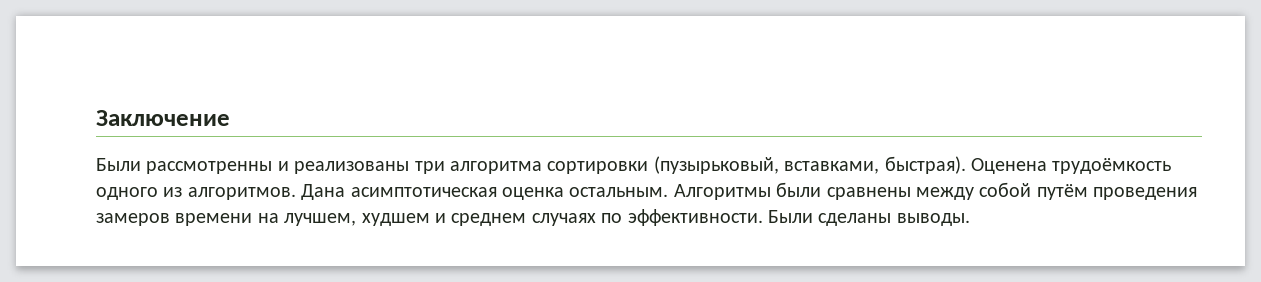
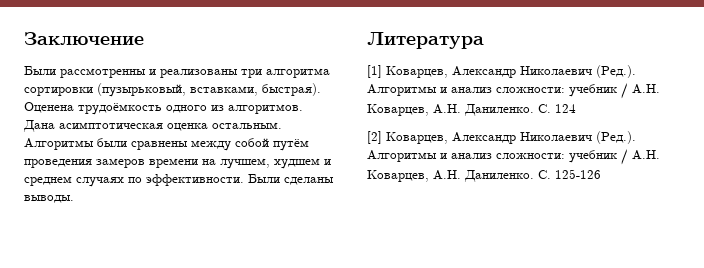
+ Литература
+ [1] Коварцев, Александр Николаевич (Ред.). Алгоритмы и анализ сложности: учебник / А.Н. Коварцев, А.Н. Даниленко. С. 124
+ [2] Коварцев, Александр Николаевич (Ред.). Алгоритмы и анализ сложности: учебник / А.Н. Коварцев, А.Н. Даниленко. С. 125-126

